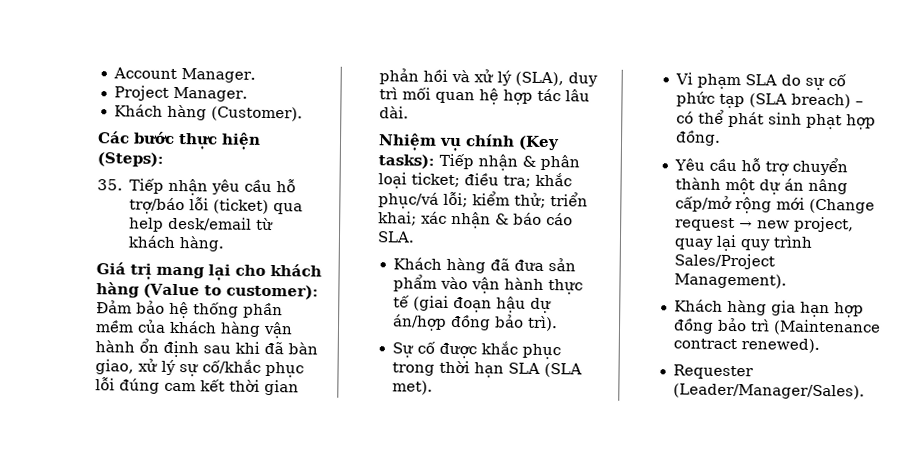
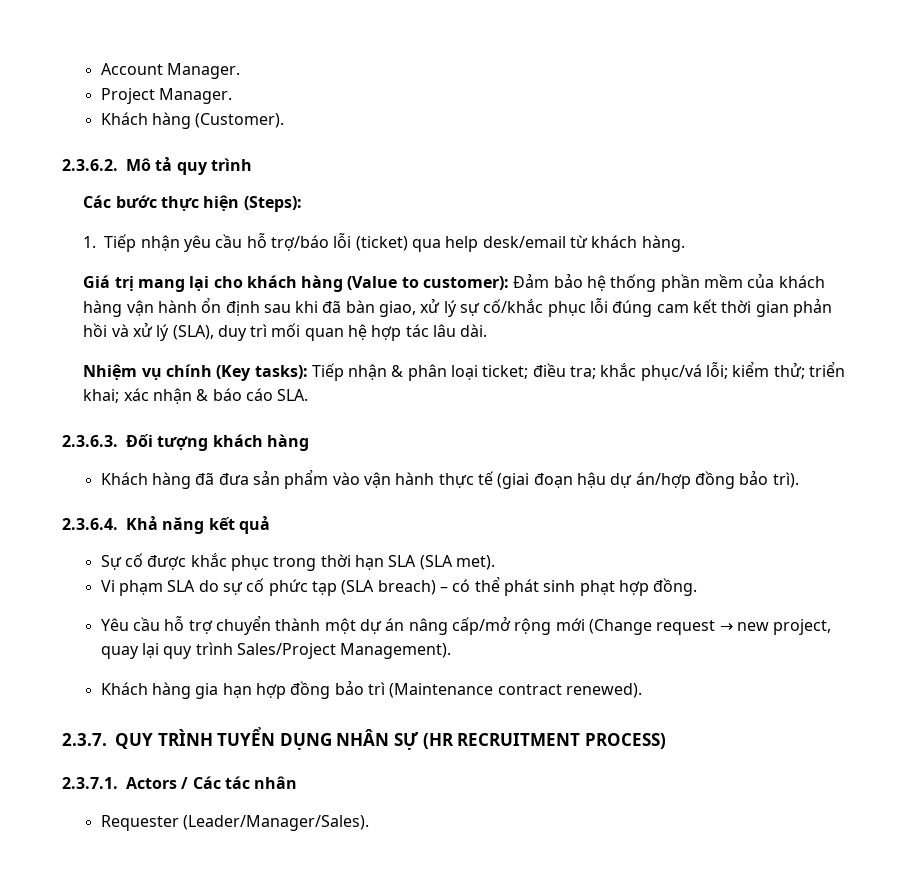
+ 2.3.6.2. Mô tả quy trình
- 35. Tiếp nhận yêu cầu hỗ trợ/báo lỗi (ticket) qua help desk/email từ khách hàng.
+ 1. Tiếp nhận yêu cầu hỗ trợ/báo lỗi (ticket) qua help desk/email từ khách hàng.
+ 2.3.6.3. Đối tượng khách hàng
+ 2.3.6.4. Khả năng kết quả
+ 2.3.7. QUY TRÌNH TUYỂN DỤNG NHÂN SỰ (HR RECRUITMENT PROCESS)
+ 2.3.7.1. Actors / Các tác nhân

